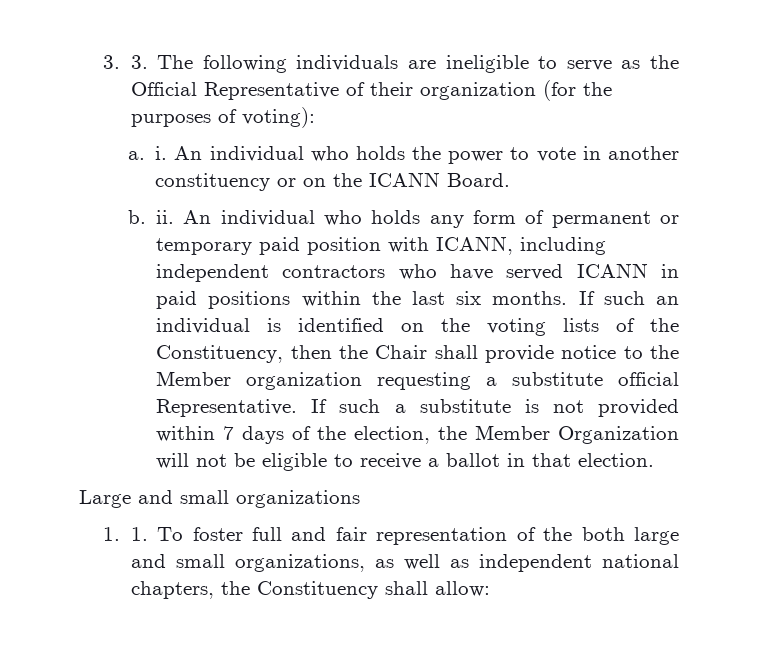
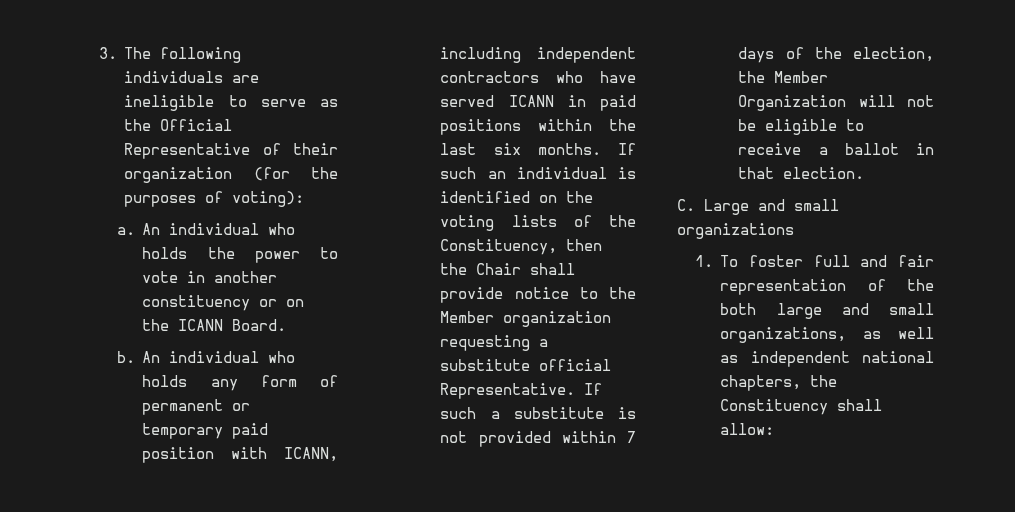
- 3. 3. The following individuals are ineligible to serve as the Official Representative of their organization (for the purposes of voting):
+ 3. The following individuals are ineligible to serve as the Official Representative of their organization (for the purposes of voting):
- a. i.
+ a.
- b. ii.
+ b.
- Large and small organizations
+ C. Large and small organizations
- 1. 1. To foster full and fair representation of the both large and small organizations, as well as independent national chapters, the Constituency shall allow:
+ 1. To foster full and fair representation of the both large and small organizations, as well as independent national chapters, the Constituency shall allow:

